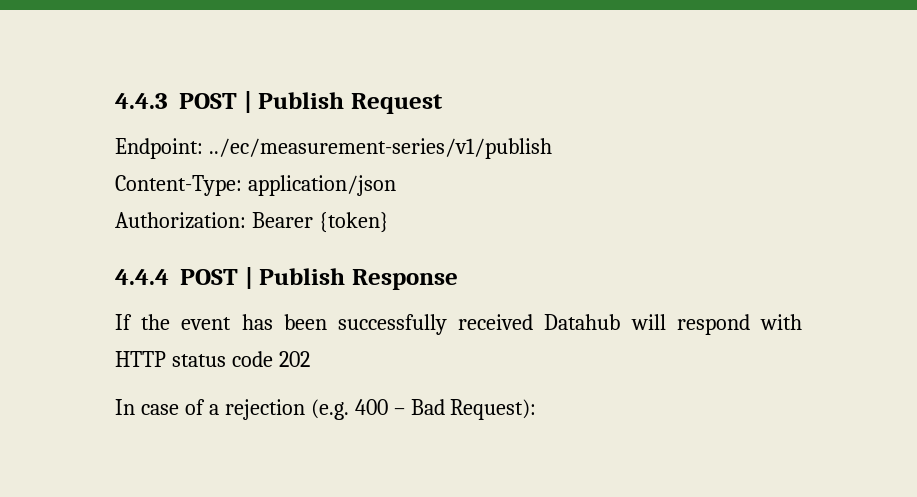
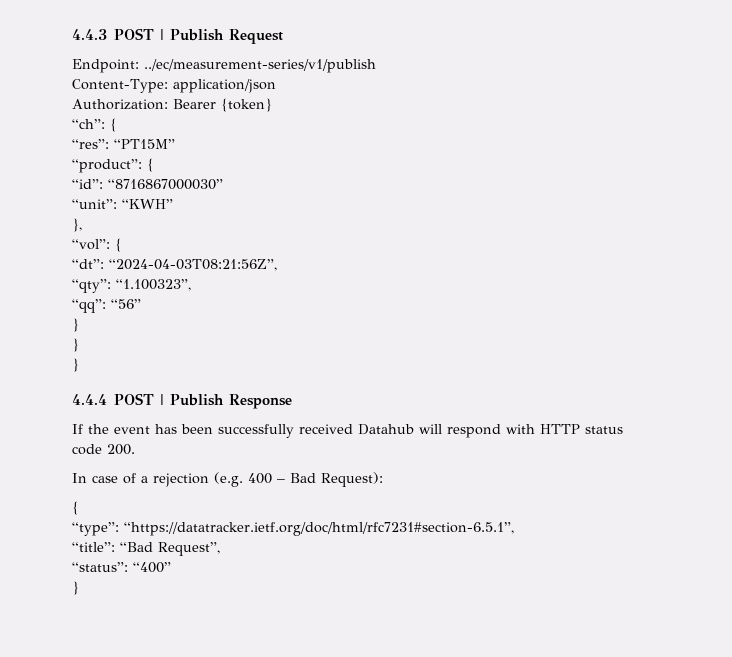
+ “ch”: {
+ “res”: “PT15M”
+ “product”: {
+ “id”: “8716867000030”
+ “unit”: “KWH”
+ },
+ “vol”: {
+ “dt”: “2024-04-03T08:21:56Z”,
+ “qty”: “1.100323”,
+ “qq”: “56”
+ }
+ }
+ }
- If the event has been successfully received Datahub will respond with HTTP status code 202
+ If the event has been successfully received Datahub will respond with HTTP status code 200.
  In case of a rejection (e.g. 400 – Bad Request):
+ {
+ “type”: “https://datatracker.ietf.org/doc/html/rfc7231#section-6.5.1”,
+ “title”: “Bad Request”,
+ “status”: “400”
+ }

